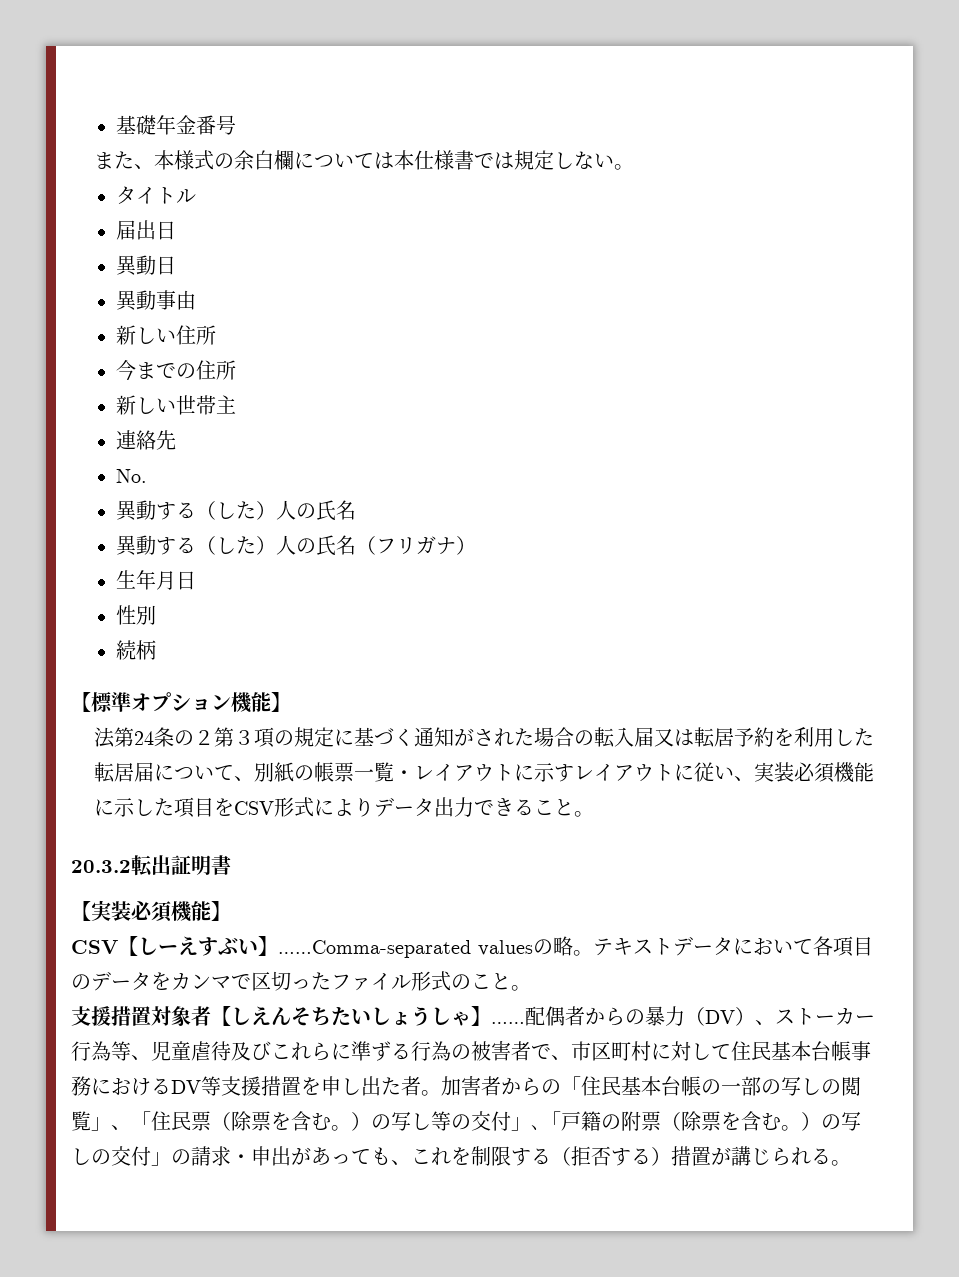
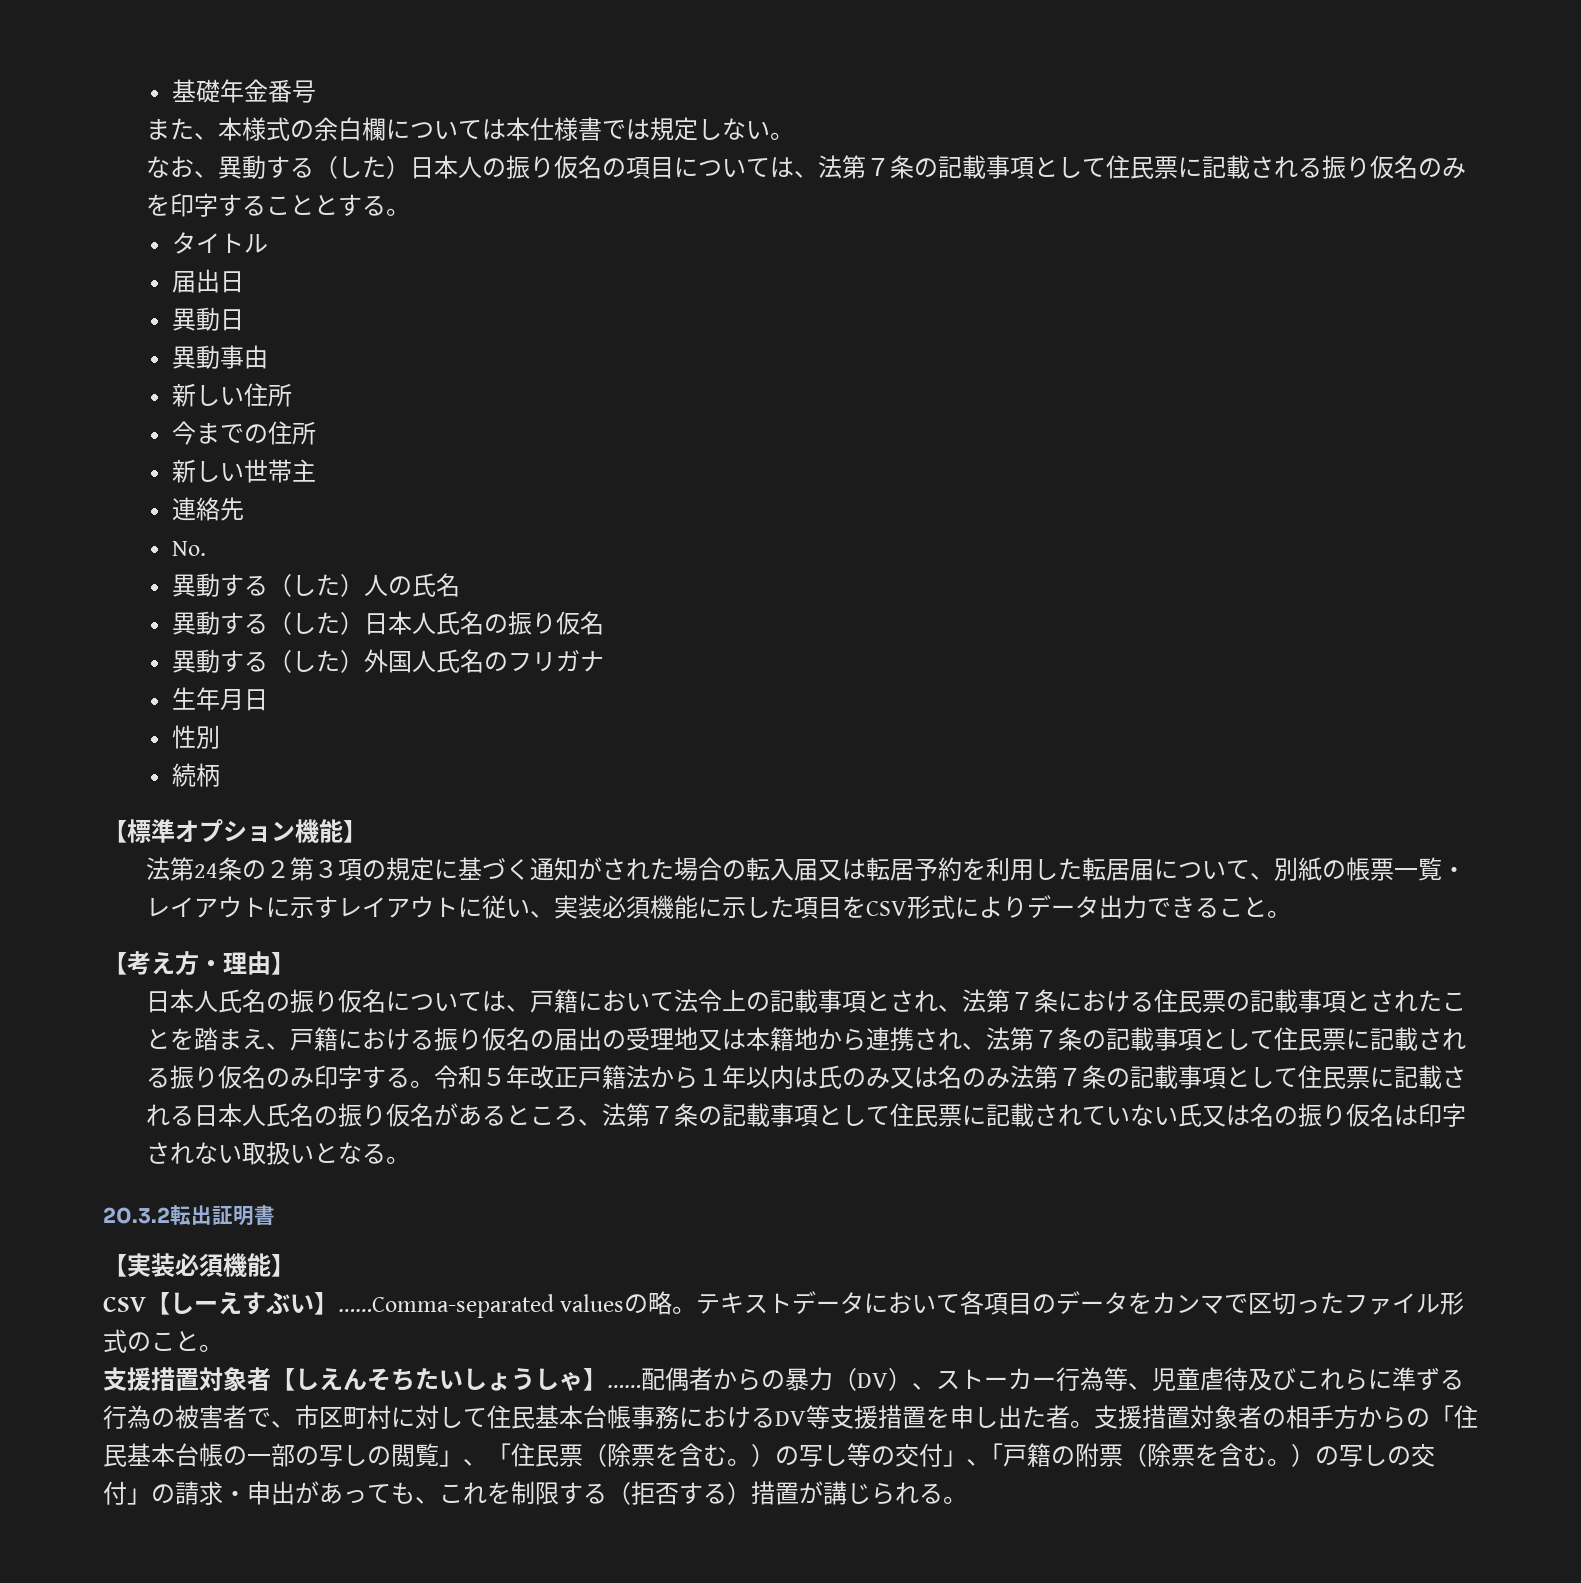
+ なお、異動する（した）日本人の振り仮名の項目については、法第７条の記載事項として住民票に記載される振り仮名のみを印字することとする。
- 異動する（した）人の氏名（フリガナ）
+ 異動する（した）日本人氏名の振り仮名
+ 異動する（した）外国人氏名のフリガナ
+ 【考え方・理由】
+ 日本人氏名の振り仮名については、戸籍において法令上の記載事項とされ、法第７条における住民票の記載事項とされたことを踏まえ、戸籍における振り仮名の届出の受理地又は本籍地から連携され、法第７条の記載事項として住民票に記載される振り仮名のみ印字する。令和５年改正戸籍法から１年以内は氏のみ又は名のみ法第７条の記載事項として住民票に記載される日本人氏名の振り仮名があるところ、法第７条の記載事項として住民票に記載されていない氏又は名の振り仮名は印字されない取扱いとなる。
- 加害者からの「住民基本台帳の一部の写しの閲覧」、「住民票（除票を含む。）の写し等の交付」､「戸籍の附票（除票を含む。）の写しの交付」の請求・申出があっても、これを制限する（拒否する）措置が講じられる。
+ 支援措置対象者の相手方からの「住民基本台帳の一部の写しの閲覧」、「住民票（除票を含む。）の写し等の交付」､「戸籍の附票（除票を含む。）の写しの交付」の請求・申出があっても、これを制限する（拒否する）措置が講じられる。

